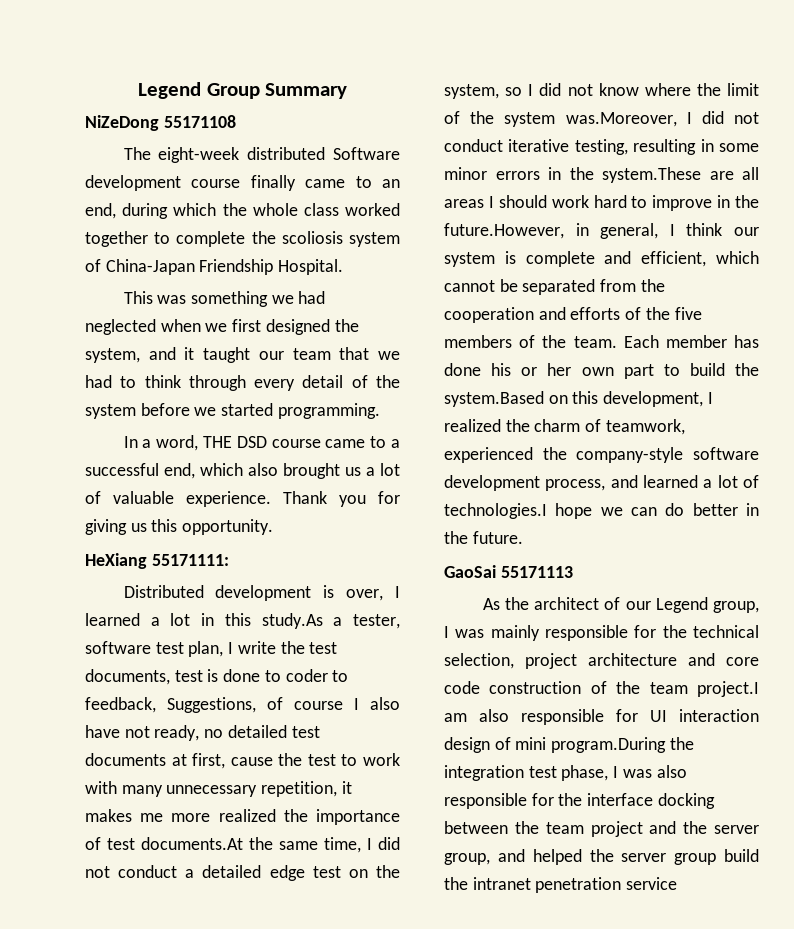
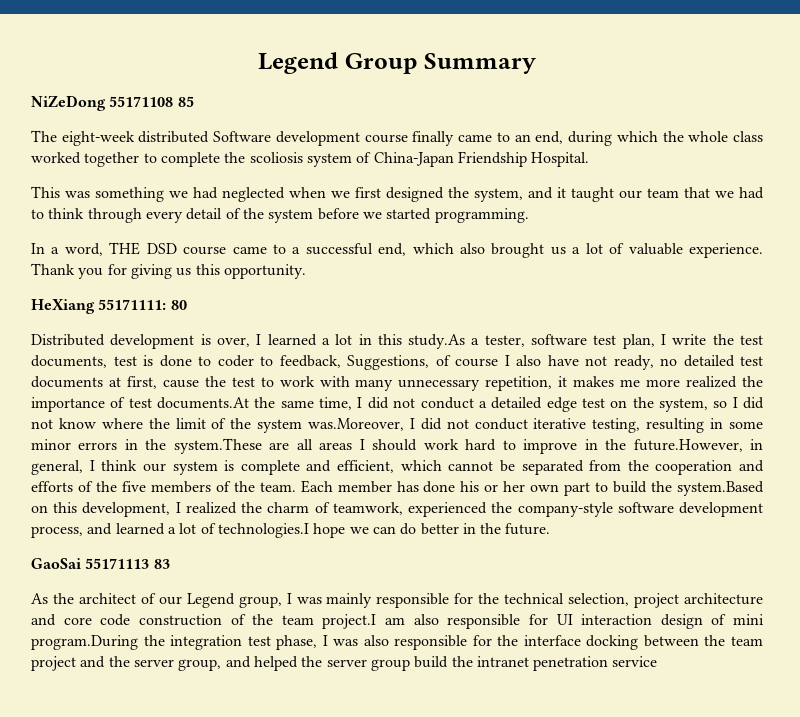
- NiZeDong 55171108
+ NiZeDong 55171108 85
- HeXiang 55171111:
+ HeXiang 55171111: 80
- GaoSai 55171113
+ GaoSai 55171113 83

